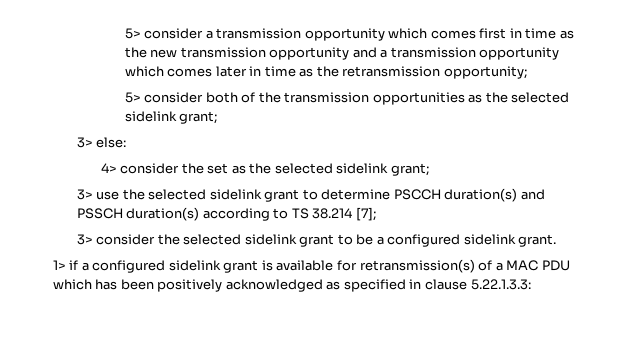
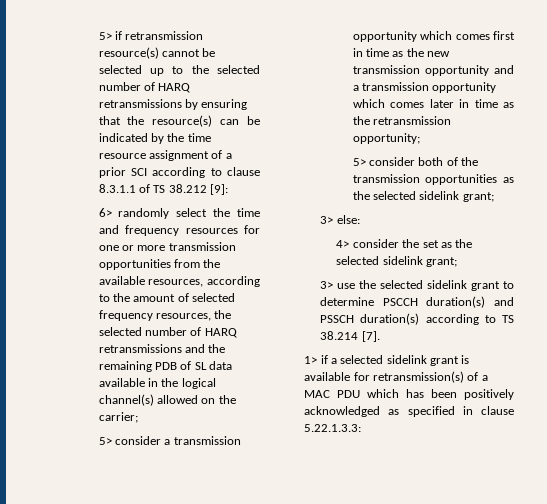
+ 5> if retransmission resource(s) cannot be selected up to the selected number of HARQ retransmissions by ensuring that the resource(s) can be indicated by the time resource assignment of a prior SCI according to clause 8.3.1.1 of TS 38.212 [9]:
+ 6> randomly select the time and frequency resources for one or more transmission opportunities from the available resources, according to the amount of selected frequency resources, the selected number of HARQ retransmissions and the remaining PDB of SL data available in the logical channel(s) allowed on the carrier;
- 3> use the selected sidelink grant to determine PSCCH duration(s) and PSSCH duration(s) according to TS 38.214 [7];
- 3> consider the selected sidelink grant to be a configured sidelink grant.
+ 3> use the selected sidelink grant to determine PSCCH duration(s) and PSSCH duration(s) according to TS 38.214 [7].
- 1> if a configured sidelink grant is available for retransmission(s) of a MAC PDU which has been positively acknowledged as specified in clause 5.22.1.3.3:
+ 1> if a selected sidelink grant is available for retransmission(s) of a MAC PDU which has been positively acknowledged as specified in clause 5.22.1.3.3:

